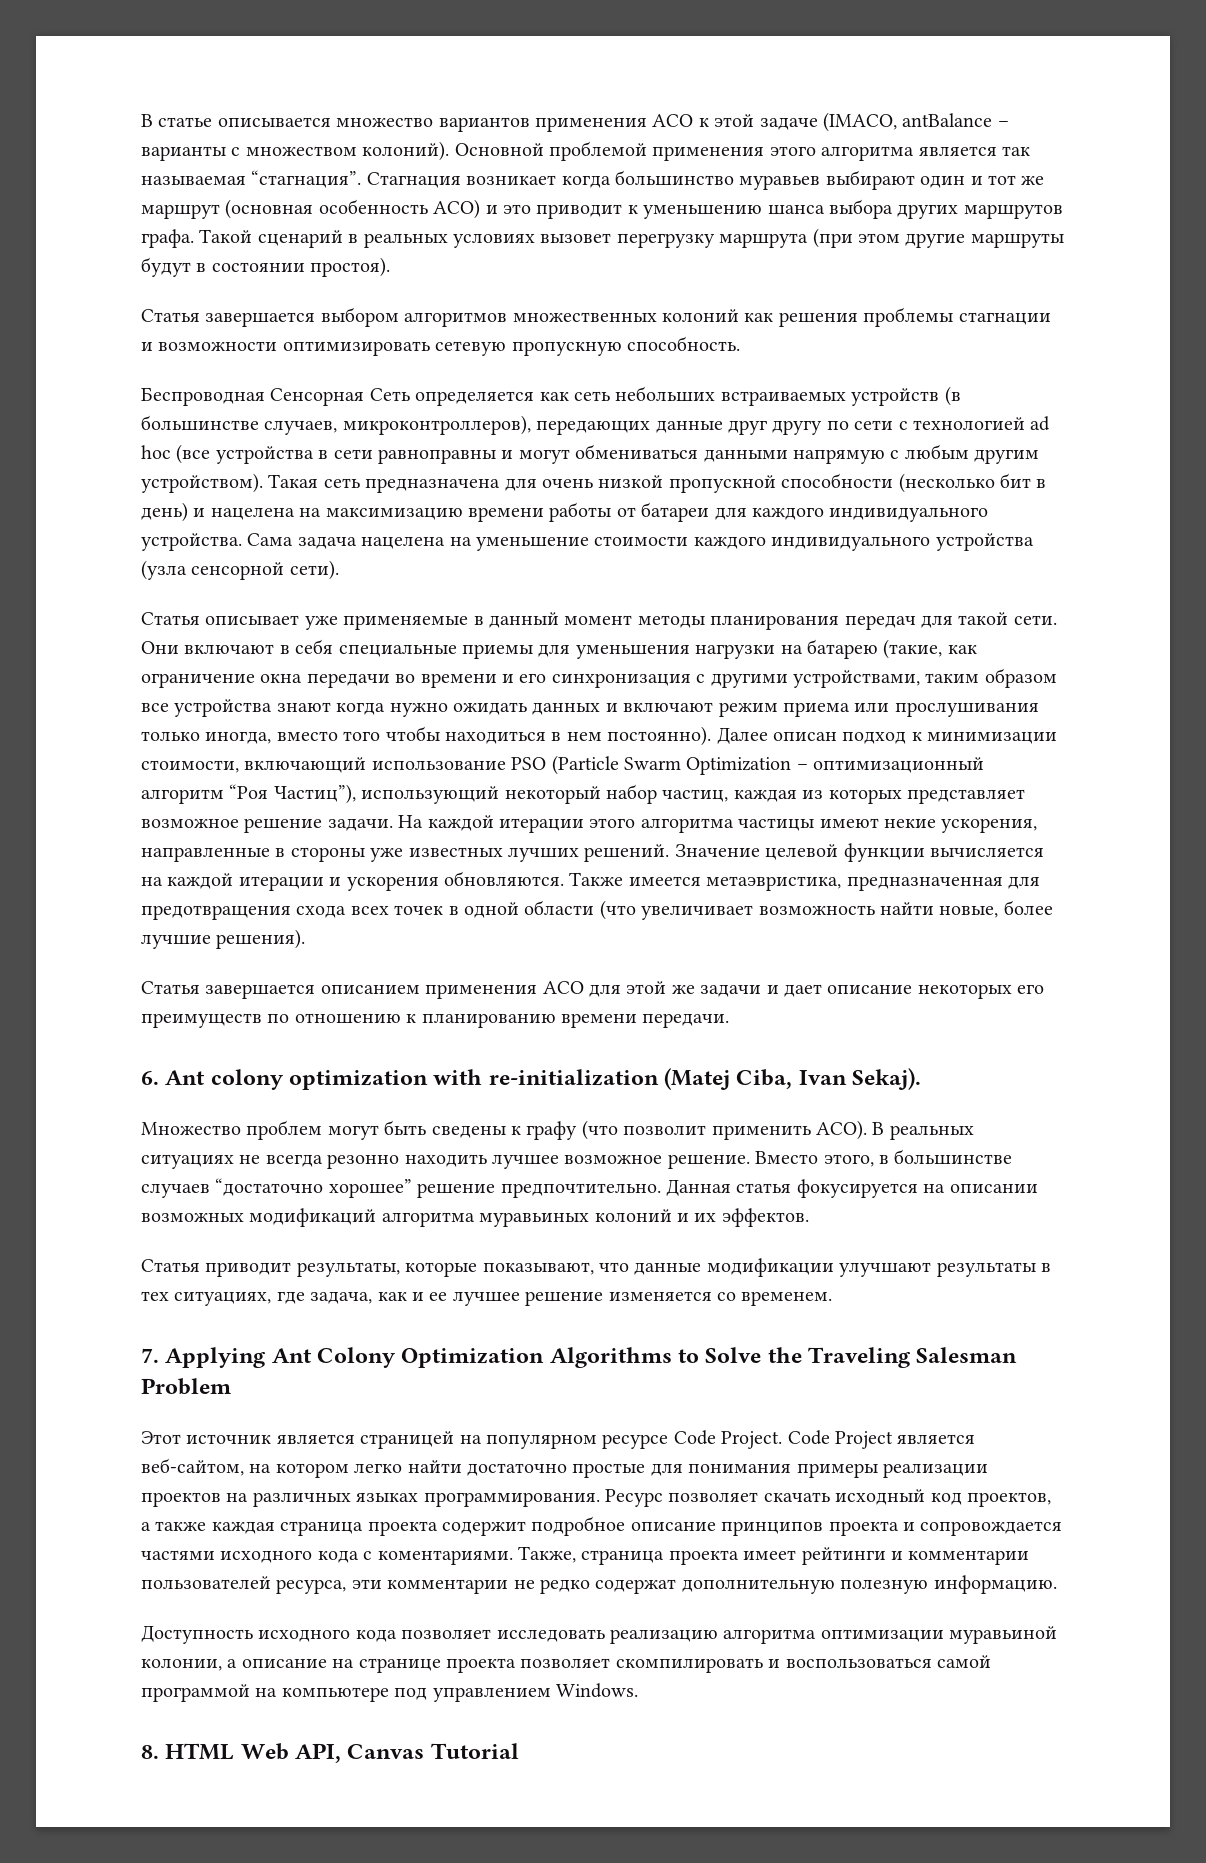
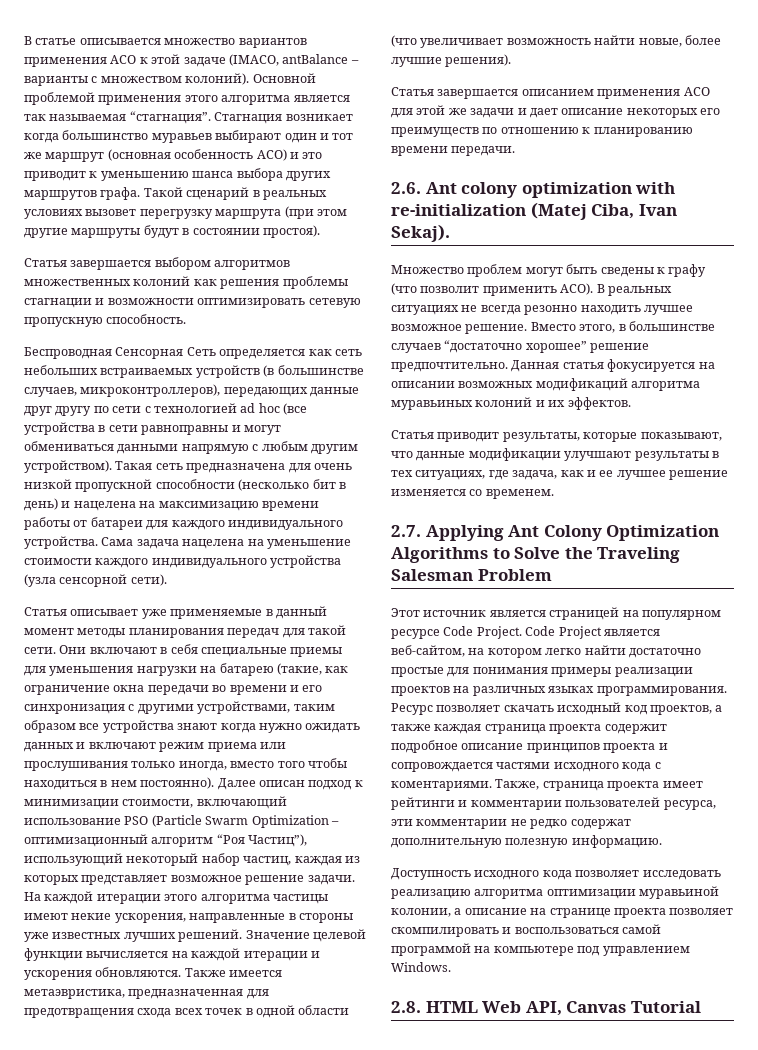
- 6. Ant colony optimization with re-initialization (Matej Ciba, Ivan Sekaj).
+ 2.6. Ant colony optimization with re-initialization (Matej Ciba, Ivan Sekaj).
- 7. Applying Ant Colony Optimization Algorithms to Solve the Traveling Salesman Problem
+ 2.7. Applying Ant Colony Optimization Algorithms to Solve the Traveling Salesman Problem
- 8. HTML Web API, Canvas Tutorial
+ 2.8. HTML Web API, Canvas Tutorial

